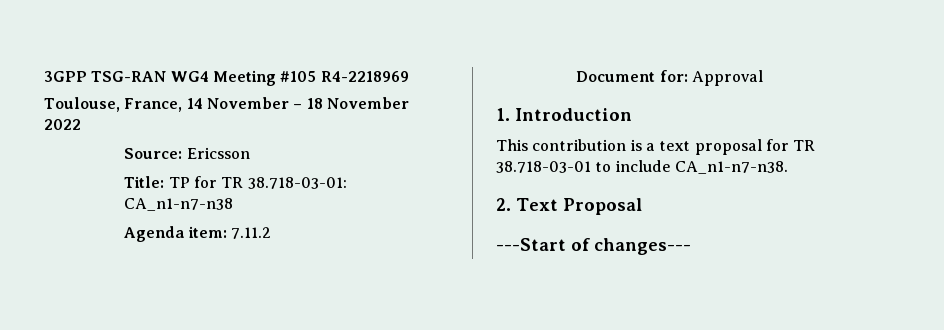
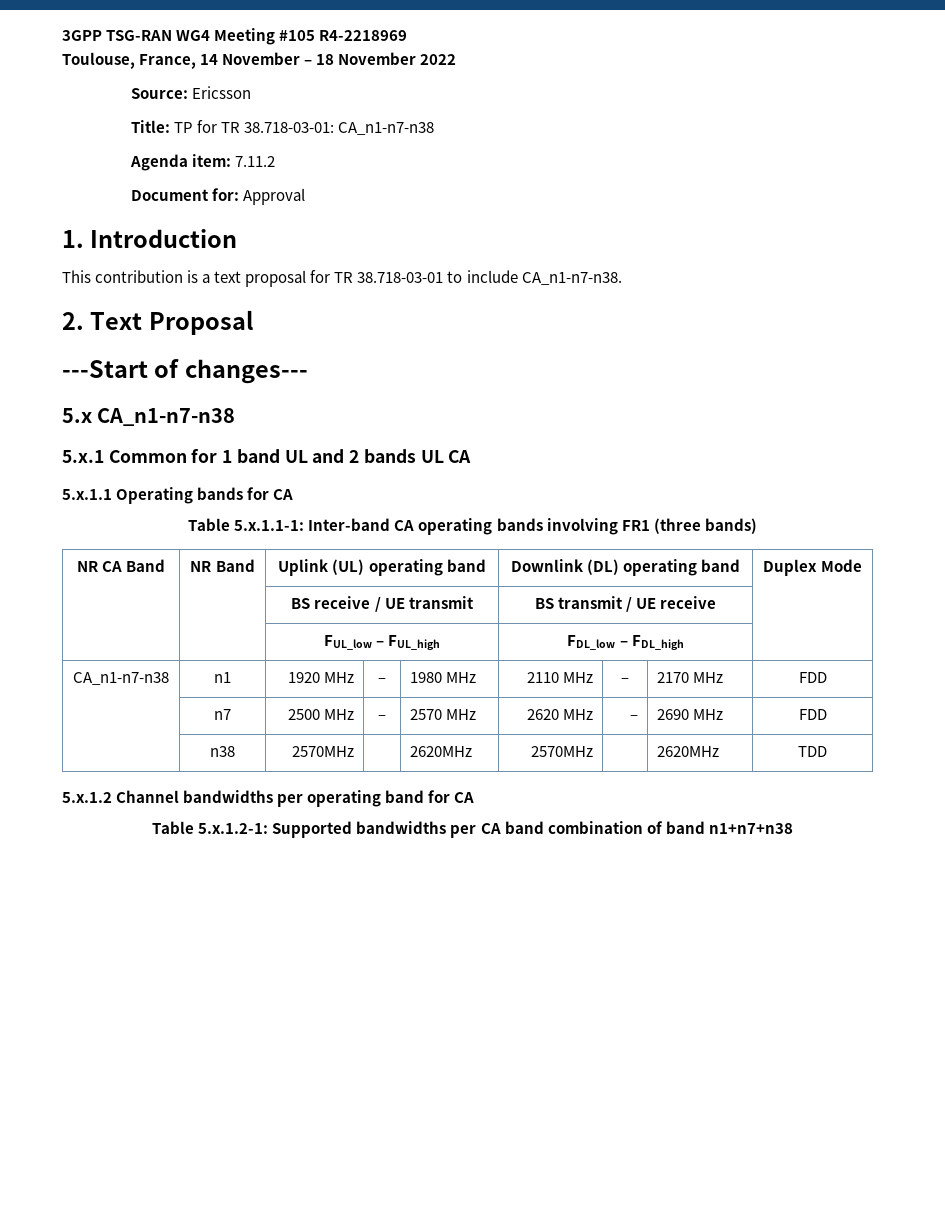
+ 5.x CA_n1-n7-n38
+ 5.x.1 Common for 1 band UL and 2 bands UL CA
+ 5.x.1.1 Operating bands for CA
+ Table 5.x.1.1-1: Inter-band CA operating bands involving FR1 (three bands)
+ NR CA Band | NR Band | Uplink (UL) operating band | Downlink (DL) operating band | Duplex Mode
+ | | BS receive / UE transmit | BS transmit / UE receive |
+ | | FUL_low – FUL_high | FDL_low – FDL_high |
+ CA_n1-n7-n38 | n1 | 1920 MHz | – | 1980 MHz | 2110 MHz | – | 2170 MHz | FDD
+ | n7 | 2500 MHz | – | 2570 MHz | 2620 MHz | – | 2690 MHz | FDD
+ | n38 | 2570MHz | | 2620MHz | 2570MHz | | 2620MHz | TDD
+ 5.x.1.2 Channel bandwidths per operating band for CA
+ Table 5.x.1.2-1: Supported bandwidths per CA band combination of band n1+n7+n38

